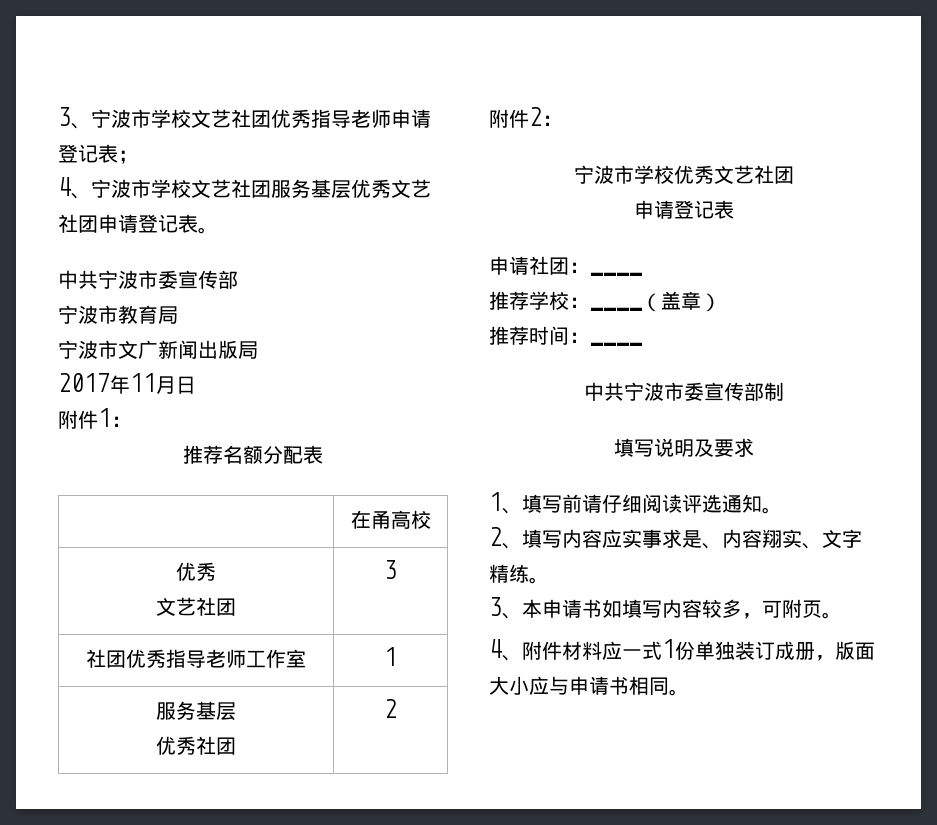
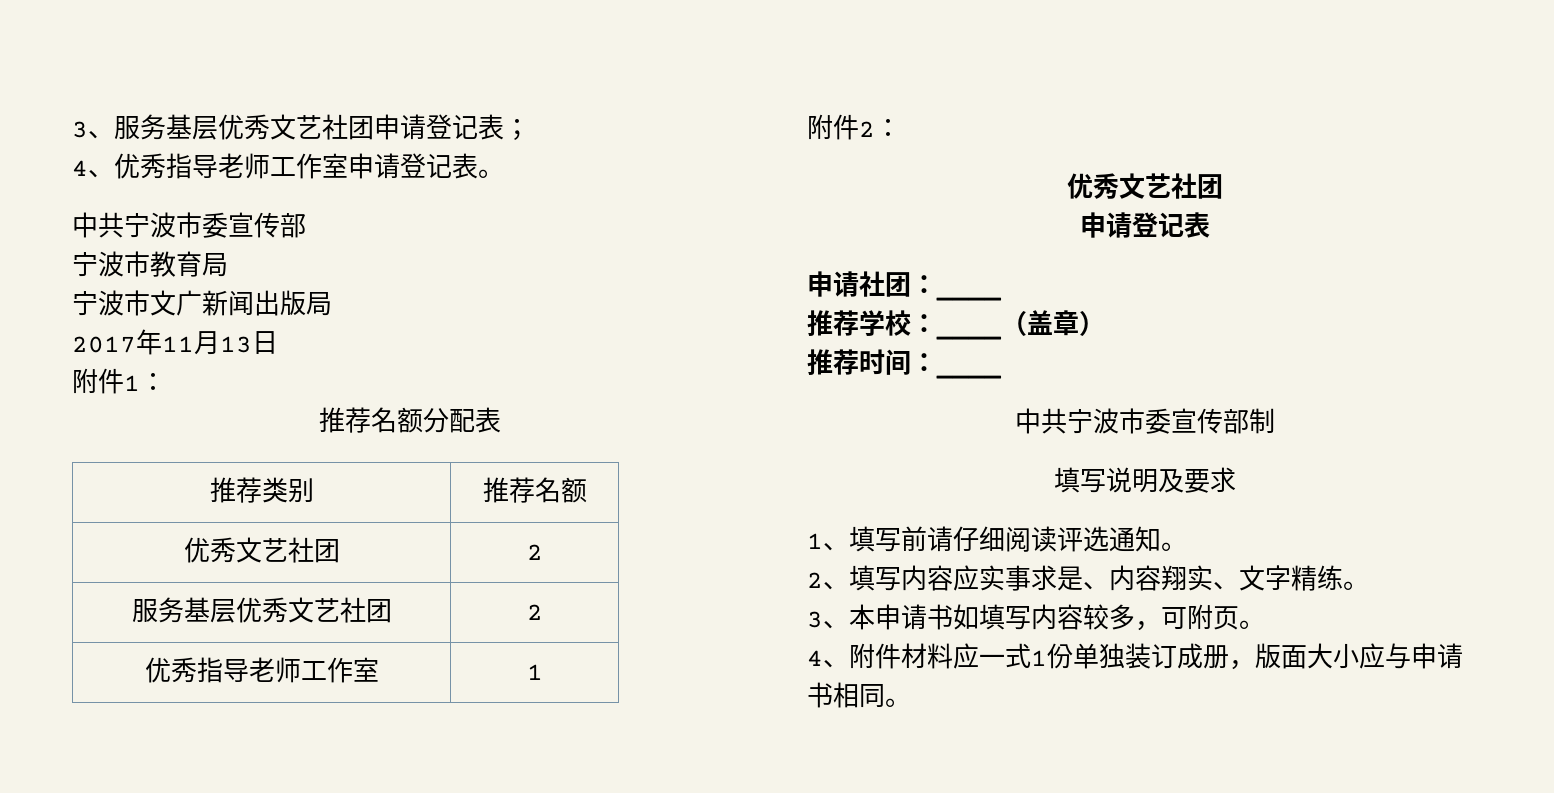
- 3、宁波市学校文艺社团优秀指导老师申请登记表；
- 4、宁波市学校文艺社团服务基层优秀文艺社团申请登记表。
+ 3、服务基层优秀文艺社团申请登记表；
+ 4、优秀指导老师工作室申请登记表。
- 2017年11月日
+ 2017年11月13日
- | 在甬高校
- 优秀
- 文艺社团 | 3
- 社团优秀指导老师工作室 | 1
- 服务基层
- 优秀社团 | 2
+ 推荐类别 | 推荐名额
+ 优秀文艺社团 | 2
+ 服务基层优秀文艺社团 | 2
+ 优秀指导老师工作室 | 1
  附件2：
- 宁波市学校优秀文艺社团
+ 优秀文艺社团

